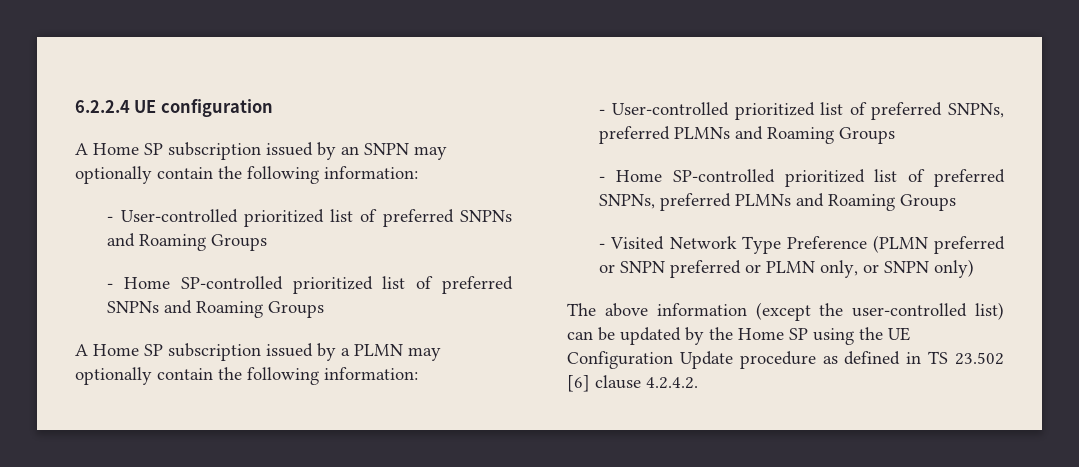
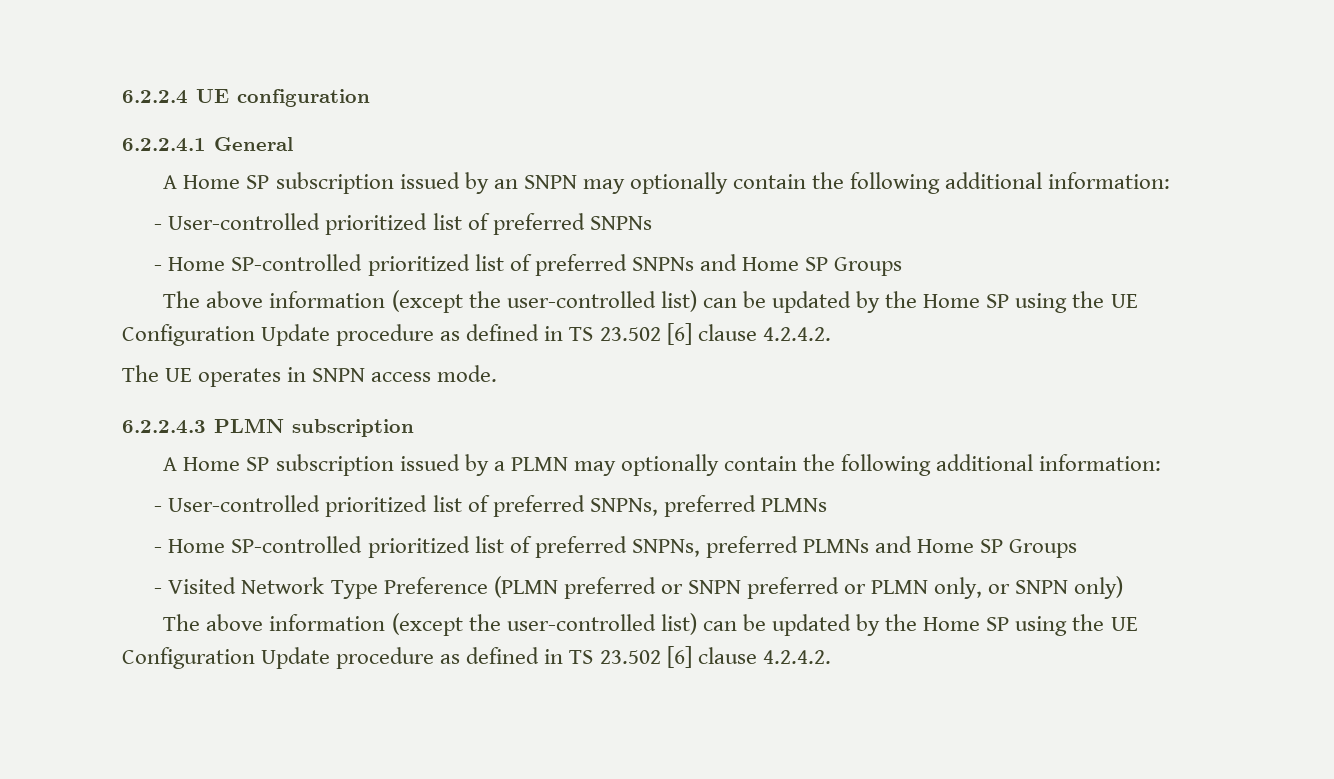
+ 6.2.2.4.1 General
- A Home SP subscription issued by an SNPN may optionally contain the following information:
+ A Home SP subscription issued by an SNPN may optionally contain the following additional information:
- - User-controlled prioritized list of preferred SNPNs and Roaming Groups
+ - User-controlled prioritized list of preferred SNPNs
- - Home SP-controlled prioritized list of preferred SNPNs and Roaming Groups
+ - Home SP-controlled prioritized list of preferred SNPNs and Home SP Groups
+ The above information (except the user-controlled list) can be updated by the Home SP using the UE Configuration Update procedure as defined in TS 23.502 [6] clause 4.2.4.2.
+ The UE operates in SNPN access mode.
+ 6.2.2.4.3 PLMN subscription
- A Home SP subscription issued by a PLMN may optionally contain the following information:
+ A Home SP subscription issued by a PLMN may optionally contain the following additional information:
- - User-controlled prioritized list of preferred SNPNs, preferred PLMNs and Roaming Groups
+ - User-controlled prioritized list of preferred SNPNs, preferred PLMNs
- - Home SP-controlled prioritized list of preferred SNPNs, preferred PLMNs and Roaming Groups
+ - Home SP-controlled prioritized list of preferred SNPNs, preferred PLMNs and Home SP Groups

